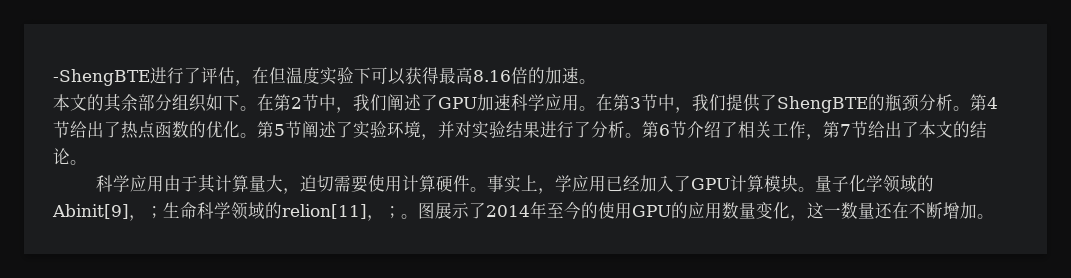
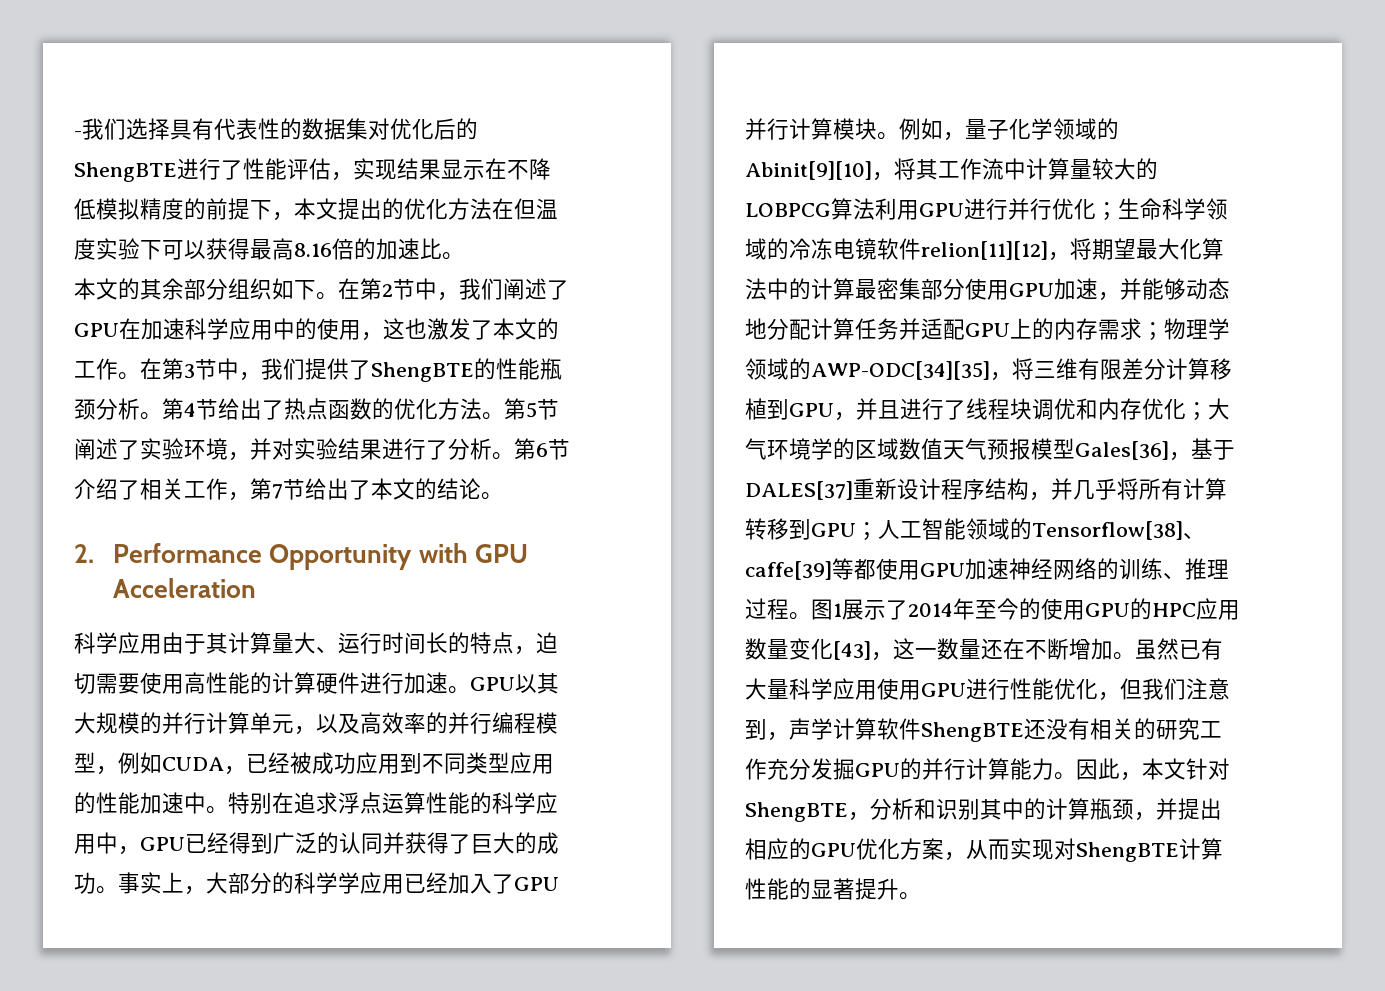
- -ShengBTE进行了评估，在但温度实验下可以获得最高8.16倍的加速。
+ -我们选择具有代表性的数据集对优化后的ShengBTE进行了性能评估，实现结果显示在不降低模拟精度的前提下，本文提出的优化方法在但温度实验下可以获得最高8.16倍的加速比。
- 在第2节中，我们阐述了GPU加速科学应用。
+ 在第2节中，我们阐述了GPU在加速科学应用中的使用，这也激发了本文的工作。
- 在第3节中，我们提供了ShengBTE的瓶颈分析。
+ 在第3节中，我们提供了ShengBTE的性能瓶颈分析。
- 第4节给出了热点函数的优化。
+ 第4节给出了热点函数的优化方法。
+ 2. Performance Opportunity with GPU Acceleration
- 科学应用由于其计算量大，迫切需要使用计算硬件。事实上，学应用已经加入了GPU计算模块。
+ 科学应用由于其计算量大、运行时间长的特点，迫切需要使用高性能的计算硬件进行加速。GPU以其大规模的并行计算单元，以及高效率的并行编程模型，例如CUDA，已经被成功应用到不同类型应用的性能加速中。特别在追求浮点运算性能的科学应用中，GPU已经得到广泛的认同并获得了巨大的成功。事实上，大部分的科学学应用已经加入了GPU并行计算模块。
- 量子化学领域的Abinit[9]，；生命科学领域的relion[11]，；。图展示了2014年至今的使用GPU的应用数量变化，这一数量还在不断增加。
+ 例如，量子化学领域的Abinit[9][10]，将其工作流中计算量较大的LOBPCG算法利用GPU进行并行优化；生命科学领域的冷冻电镜软件relion[11][12]，将期望最大化算法中的计算最密集部分使用GPU加速，并能够动态地分配计算任务并适配GPU上的内存需求；物理学领域的AWP-ODC[34][35]，将三维有限差分计算移植到GPU，并且进行了线程块调优和内存优化；大气环境学的区域数值天气预报模型Gales[36]，基于DALES[37]重新设计程序结构，并几乎将所有计算转移到GPU；人工智能领域的Tensorflow[38]、caffe[39]等都使用GPU加速神经网络的训练、推理过程。图1展示了2014年至今的使用GPU的HPC应用数量变化[43]，这一数量还在不断增加。
+ 虽然已有大量科学应用使用GPU进行性能优化，但我们注意到，声学计算软件ShengBTE还没有相关的研究工作充分发掘GPU的并行计算能力。因此，本文针对ShengBTE，分析和识别其中的计算瓶颈，并提出相应的GPU优化方案，从而实现对ShengBTE计算性能的显著提升。

